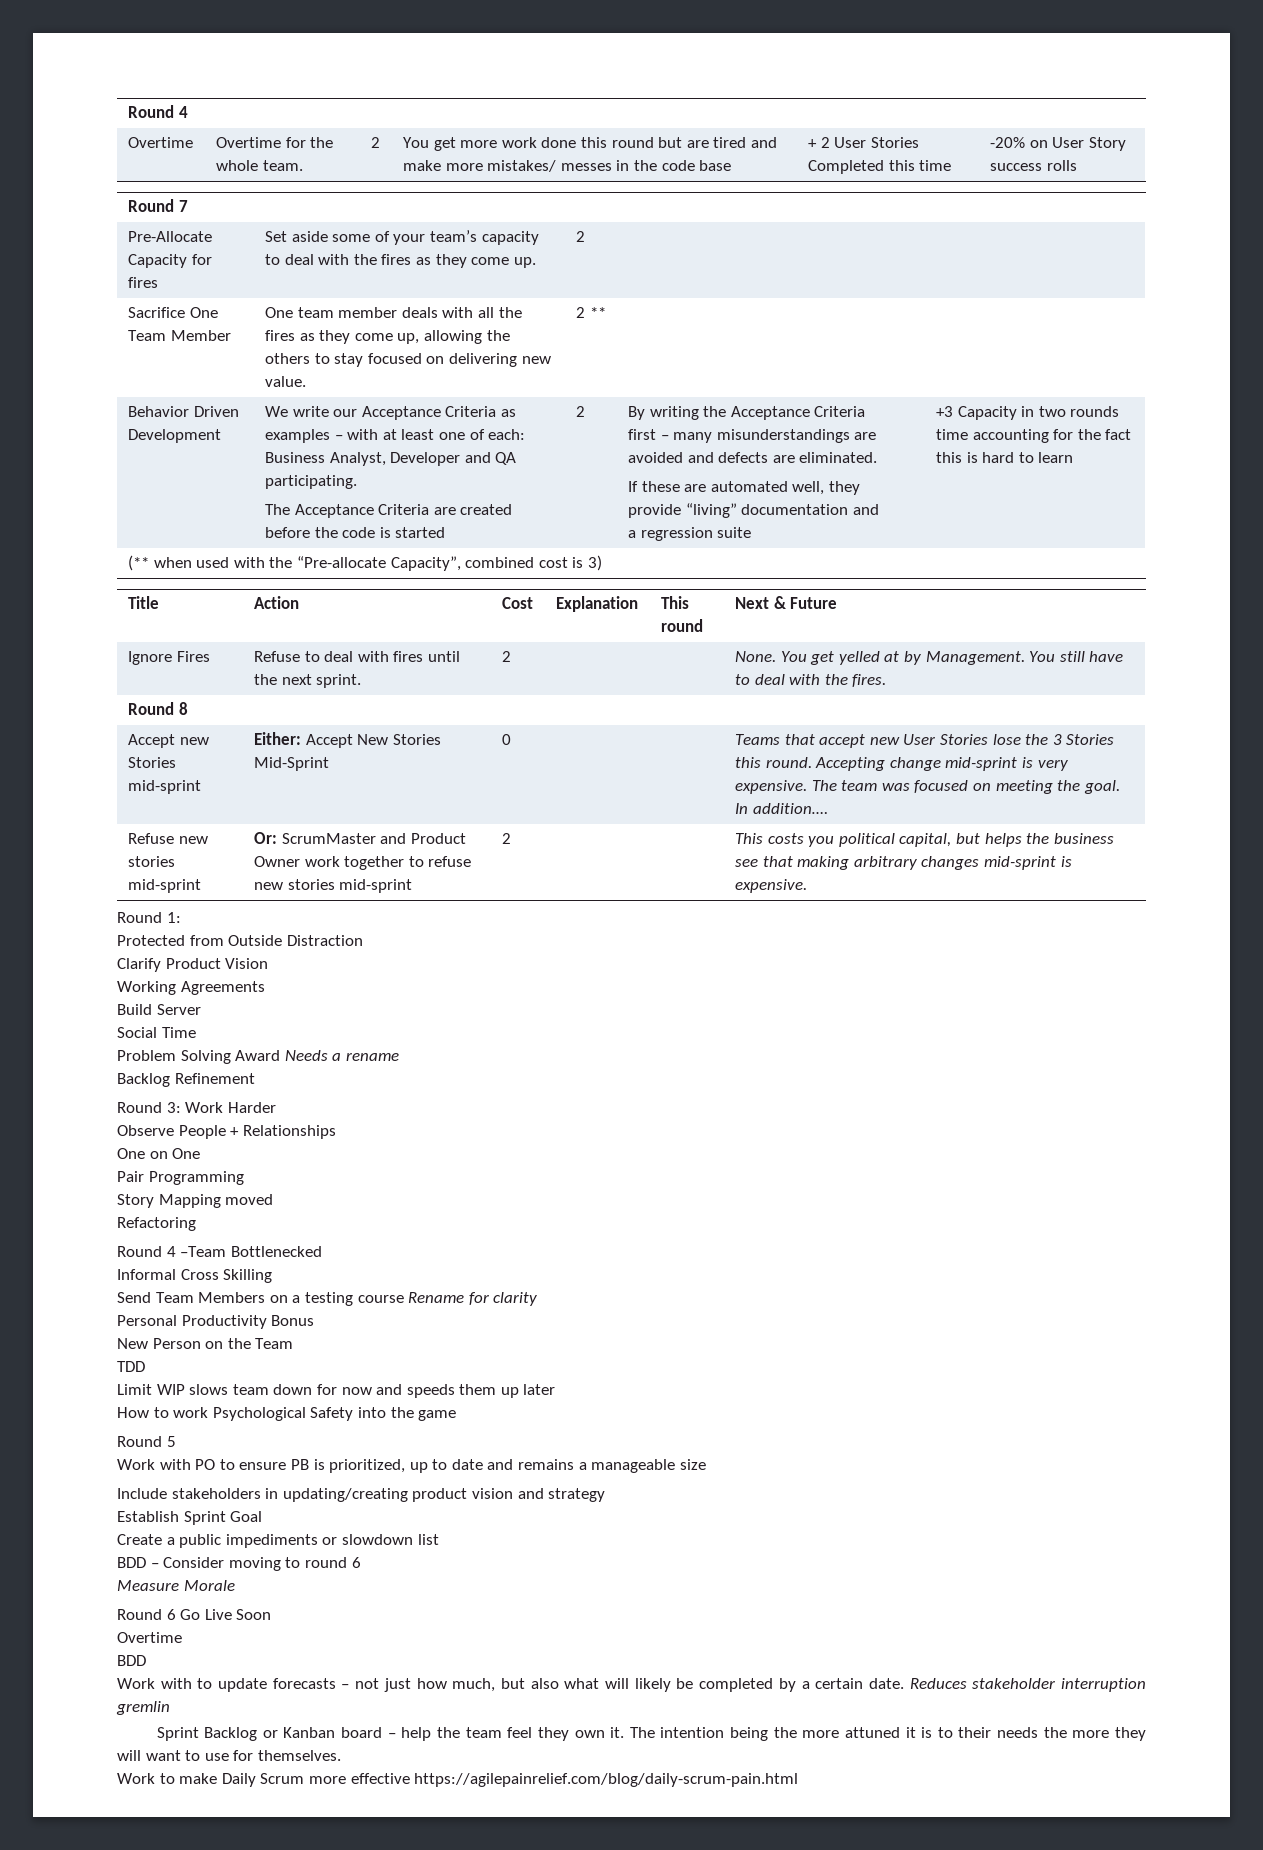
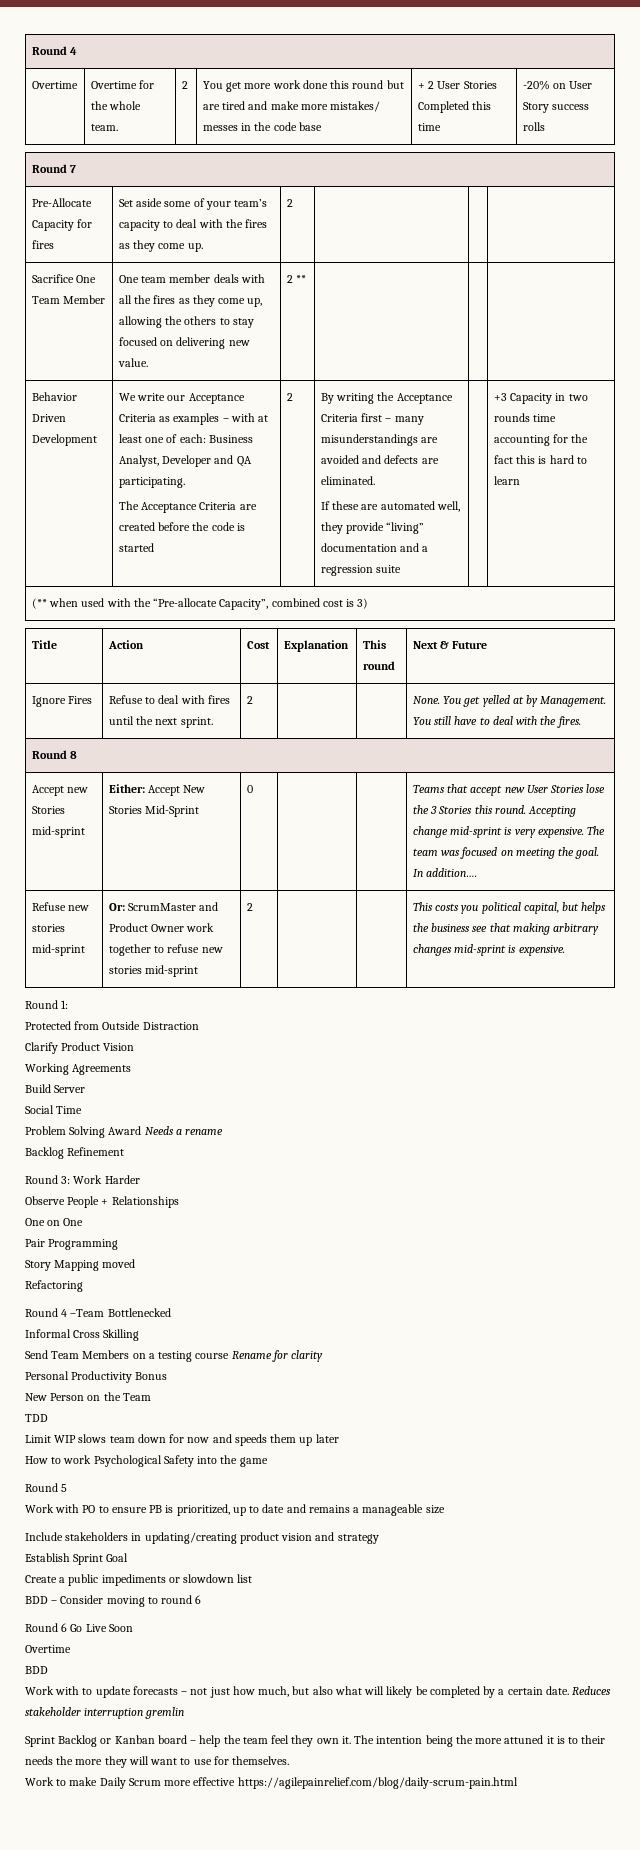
- Measure Morale

